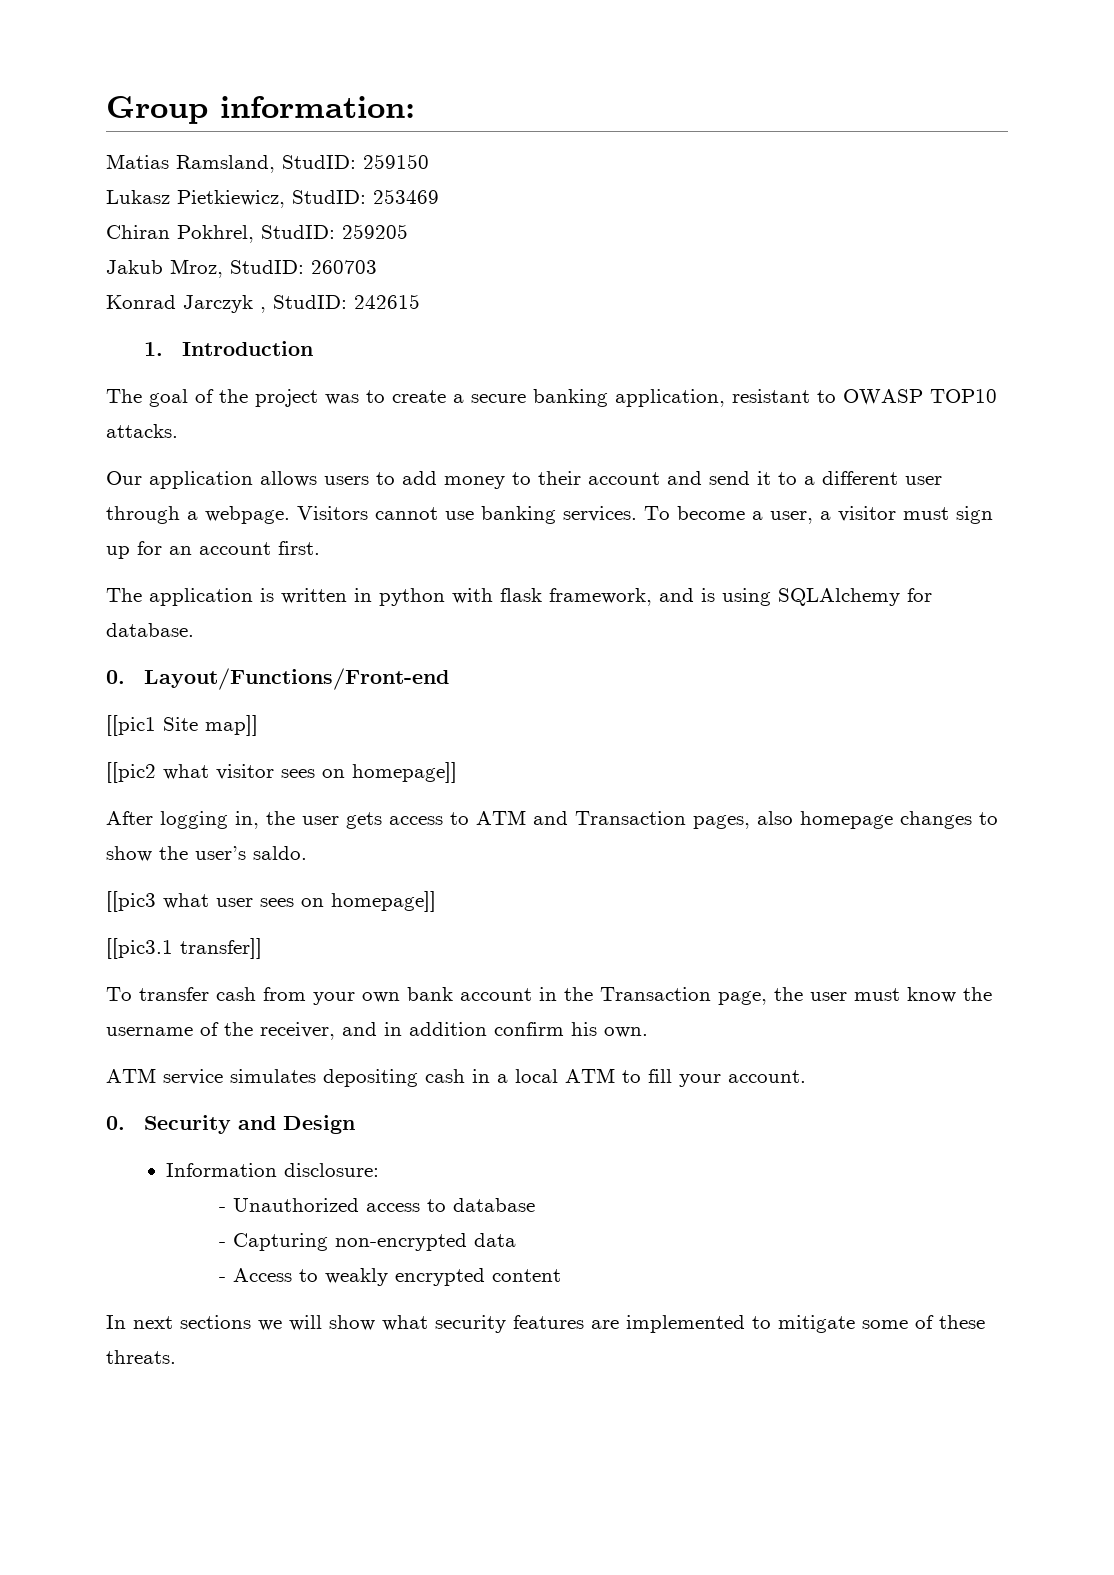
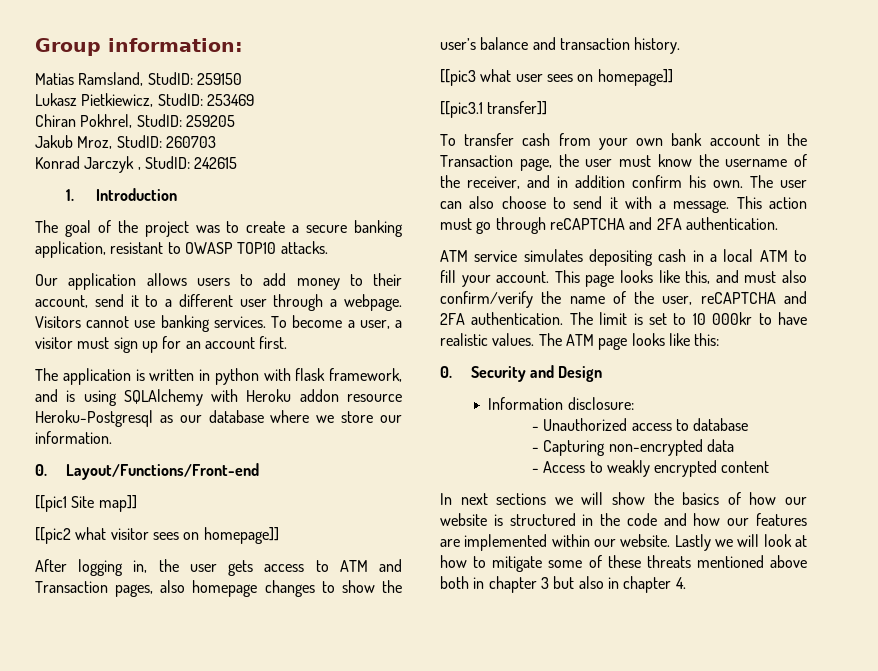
- Our application allows users to add money to their account and send it to a different user through a webpage.
+ Our application allows users to add money to their account, send it to a different user through a webpage.
- The application is written in python with flask framework, and is using SQLAlchemy for database.
+ The application is written in python with flask framework, and is using SQLAlchemy with Heroku addon resource Heroku-Postgresql as our database where we store our information.
- After logging in, the user gets access to ATM and Transaction pages, also homepage changes to show the user’s saldo.
+ After logging in, the user gets access to ATM and Transaction pages, also homepage changes to show the user’s balance and transaction history.
+ The user can also choose to send it with a message. This action must go through reCAPTCHA and 2FA authentication.
+ This page looks like this, and must also confirm/verify the name of the user, reCAPTCHA and 2FA authentication. The limit is set to 10 000kr to have realistic values. The ATM page looks like this:
- In next sections we will show what security features are implemented to mitigate some of these threats.
+ In next sections we will show the basics of how our website is structured in the code and how our features are implemented within our website. Lastly we will look at how to mitigate some of these threats mentioned above both in chapter 3 but also in chapter 4.

